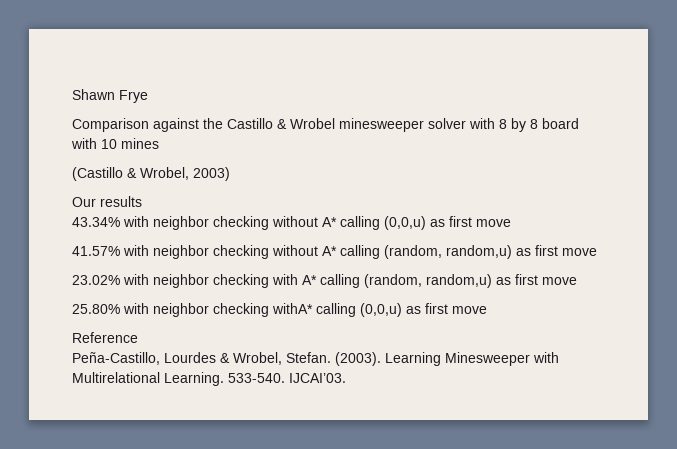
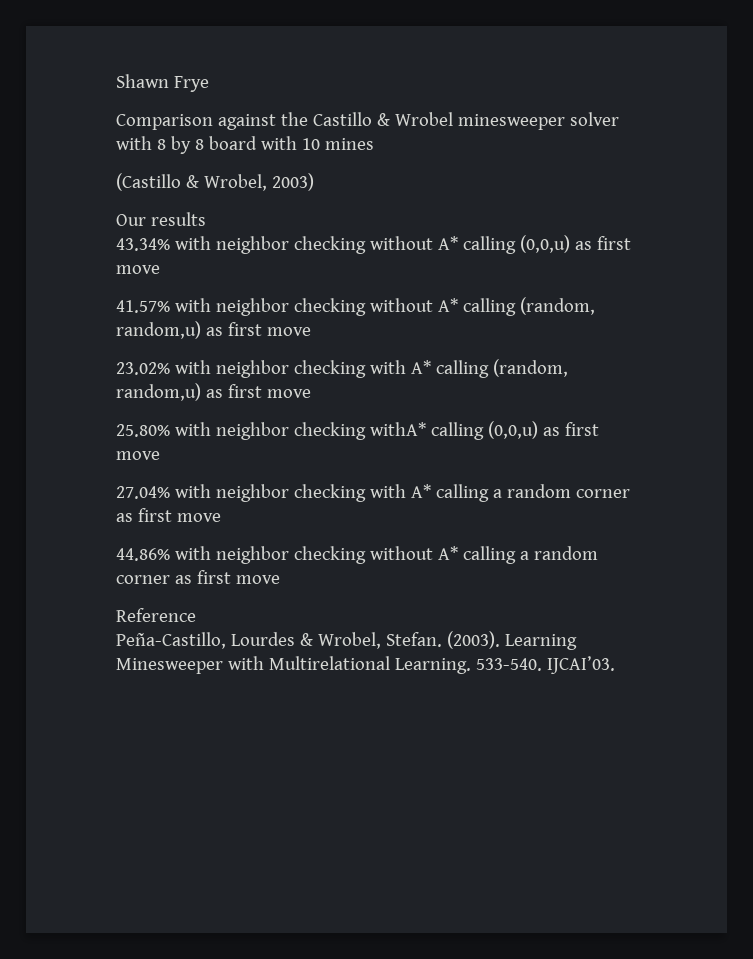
+ 27.04% with neighbor checking with A* calling a random corner as first move
+ 44.86% with neighbor checking without A* calling a random corner as first move

